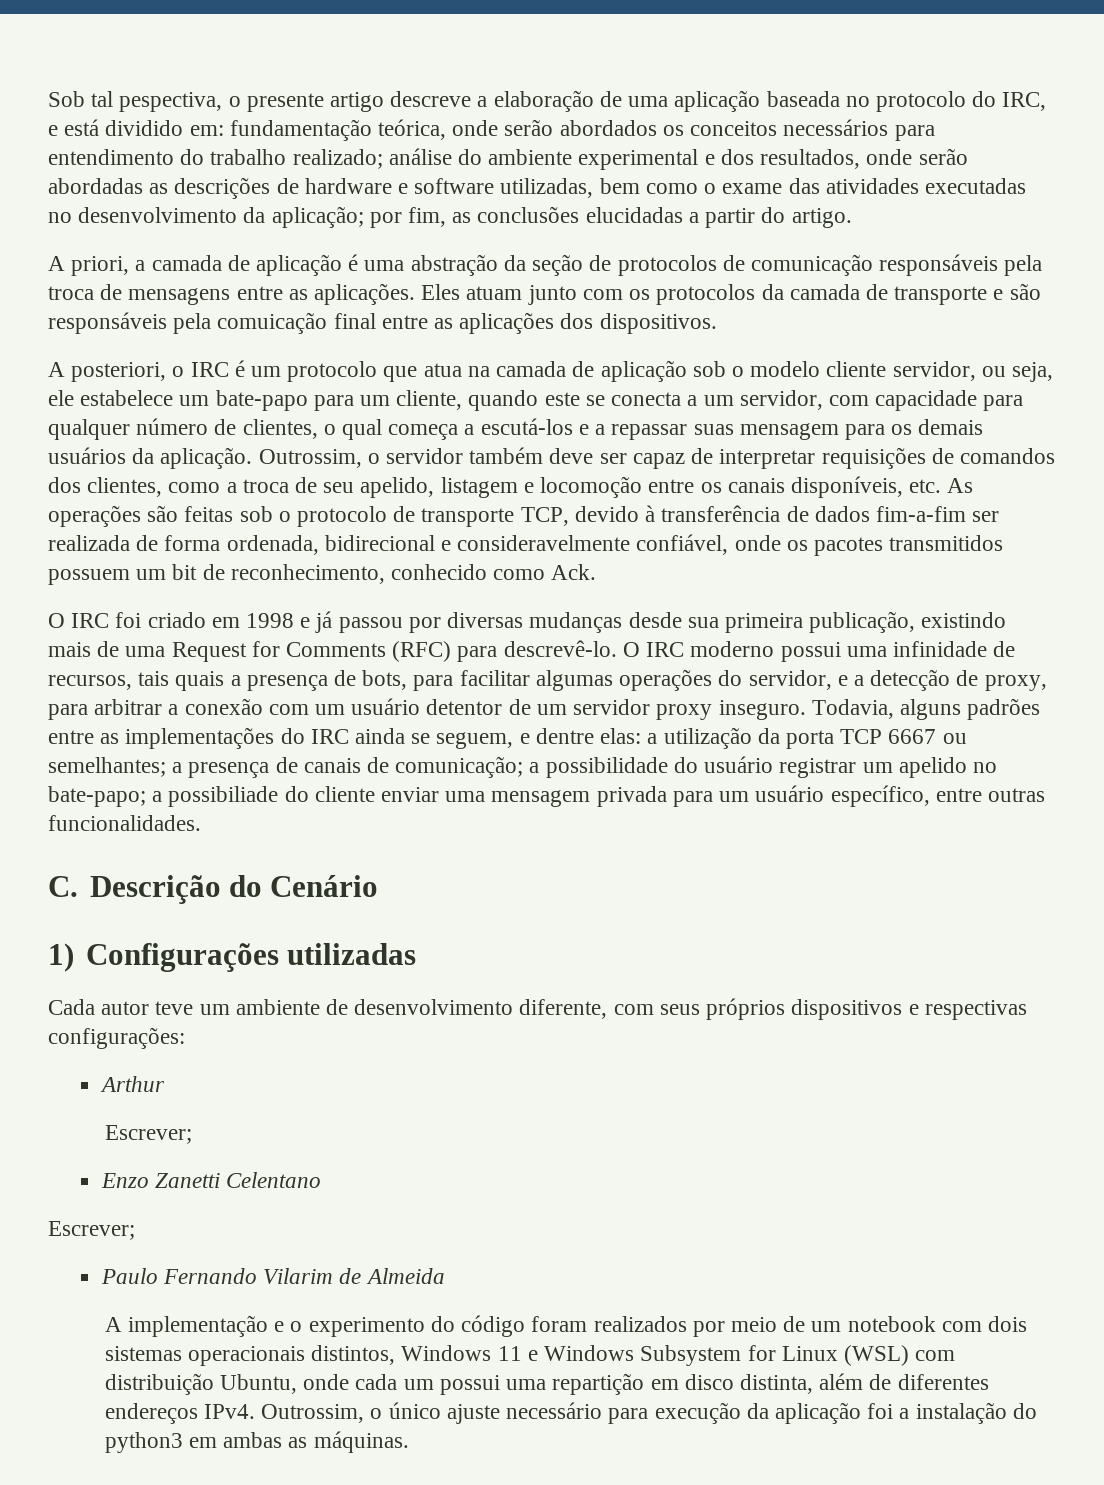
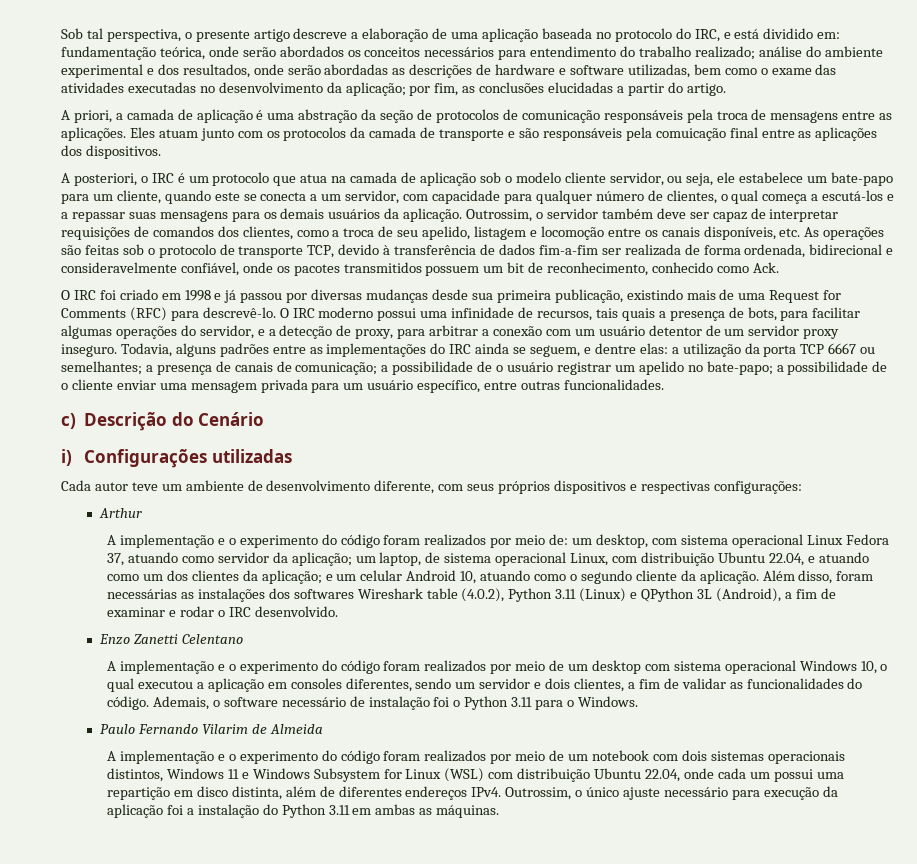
- Sob tal pespectiva, o presente artigo descreve a elaboração de uma aplicação baseada no protocolo do IRC, e está dividido em:
+ Sob tal perspectiva, o presente artigo descreve a elaboração de uma aplicação baseada no protocolo do IRC, e está dividido em:
- A posteriori, o IRC é um protocolo que atua na camada de aplicação sob o modelo cliente servidor, ou seja, ele estabelece um bate-papo para um cliente, quando este se conecta a um servidor, com capacidade para qualquer número de clientes, o qual começa a escutá-los e a repassar suas mensagem para os demais usuários da aplicação.
+ A posteriori, o IRC é um protocolo que atua na camada de aplicação sob o modelo cliente servidor, ou seja, ele estabelece um bate-papo para um cliente, quando este se conecta a um servidor, com capacidade para qualquer número de clientes, o qual começa a escutá-los e a repassar suas mensagens para os demais usuários da aplicação.
- Todavia, alguns padrões entre as implementações do IRC ainda se seguem, e dentre elas: a utilização da porta TCP 6667 ou semelhantes; a presença de canais de comunicação; a possibilidade do usuário registrar um apelido no bate-papo; a possibiliade do cliente enviar uma mensagem privada para um usuário específico, entre outras funcionalidades.
+ Todavia, alguns padrões entre as implementações do IRC ainda se seguem, e dentre elas: a utilização da porta TCP 6667 ou semelhantes; a presença de canais de comunicação; a possibilidade de o usuário registrar um apelido no bate-papo; a possibilidade de o cliente enviar uma mensagem privada para um usuário específico, entre outras funcionalidades.
- C. Descrição do Cenário
+ c) Descrição do Cenário
- 1) Configurações utilizadas
+ i) Configurações utilizadas
  Arthur
- Escrever;
+ A implementação e o experimento do código foram realizados por meio de: um desktop, com sistema operacional Linux Fedora 37, atuando como servidor da aplicação; um laptop, de sistema operacional Linux, com distribuição Ubuntu 22.04, e atuando como um dos clientes da aplicação; e um celular Android 10, atuando como o segundo cliente da aplicação. Além disso, foram necessárias as instalações dos softwares Wireshark table (4.0.2), Python 3.11 (Linux) e QPython 3L (Android), a fim de examinar e rodar o IRC desenvolvido.
  Enzo Zanetti Celentano
- Escrever;
+ A implementação e o experimento do código foram realizados por meio de um desktop com sistema operacional Windows 10, o qual executou a aplicação em consoles diferentes, sendo um servidor e dois clientes, a fim de validar as funcionalidades do código. Ademais, o software necessário de instalação foi o Python 3.11 para o Windows.
- A implementação e o experimento do código foram realizados por meio de um notebook com dois sistemas operacionais distintos, Windows 11 e Windows Subsystem for Linux (WSL) com distribuição Ubuntu, onde cada um possui uma repartição em disco distinta, além de diferentes endereços IPv4.
+ A implementação e o experimento do código foram realizados por meio de um notebook com dois sistemas operacionais distintos, Windows 11 e Windows Subsystem for Linux (WSL) com distribuição Ubuntu 22.04, onde cada um possui uma repartição em disco distinta, além de diferentes endereços IPv4.
- Outrossim, o único ajuste necessário para execução da aplicação foi a instalação do python3 em ambas as máquinas.
+ Outrossim, o único ajuste necessário para execução da aplicação foi a instalação do Python 3.11 em ambas as máquinas.

